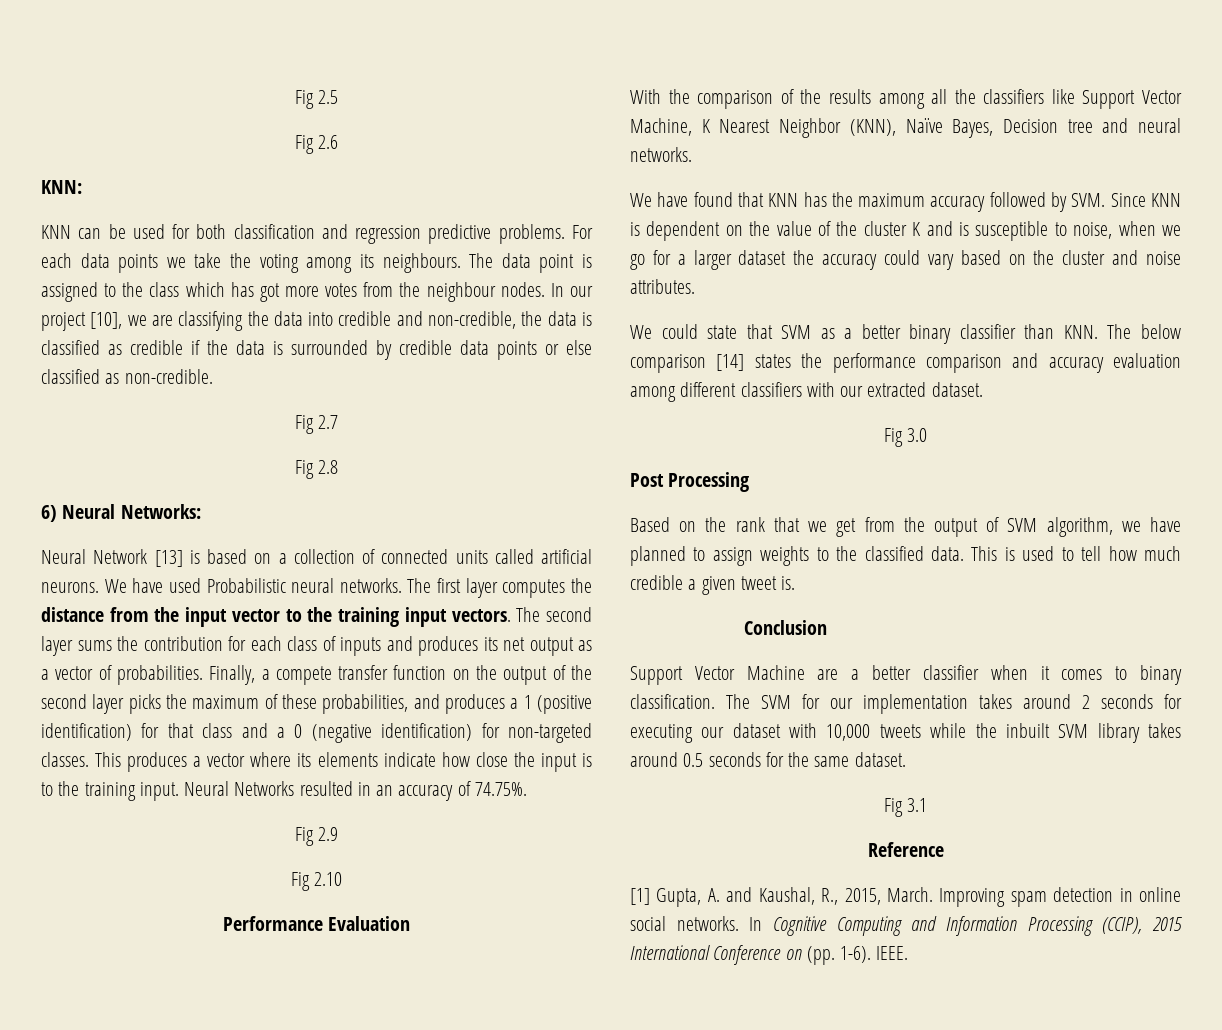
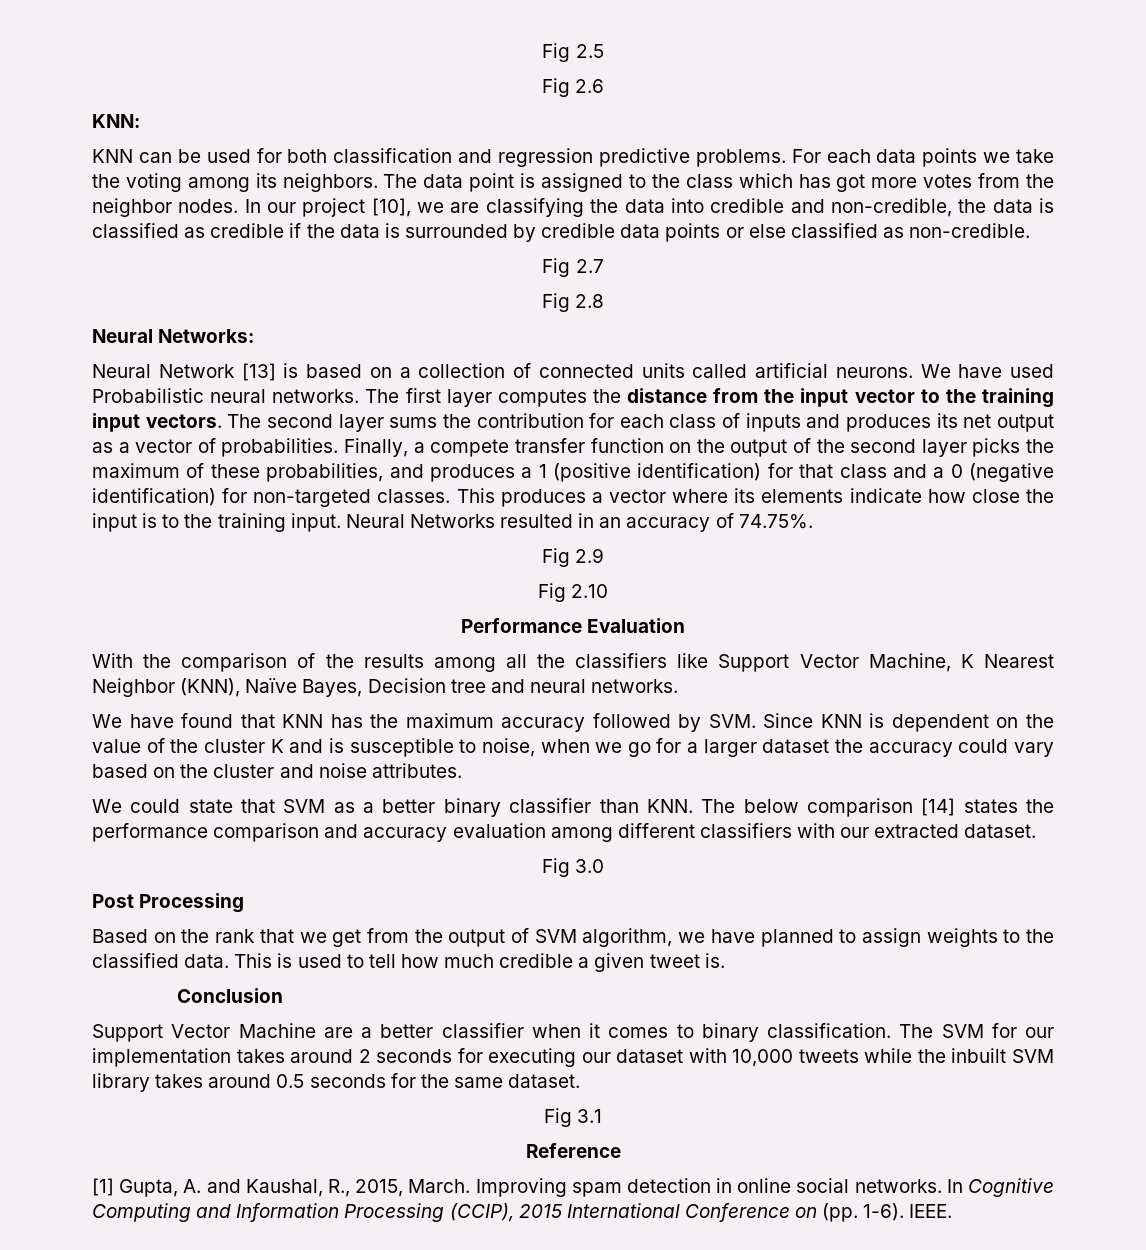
- For each data points we take the voting among its neighbours.
+ For each data points we take the voting among its neighbors.
- The data point is assigned to the class which has got more votes from the neighbour nodes.
+ The data point is assigned to the class which has got more votes from the neighbor nodes.
- 6) Neural Networks:
+ Neural Networks:

